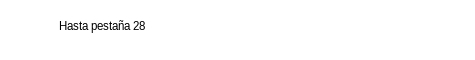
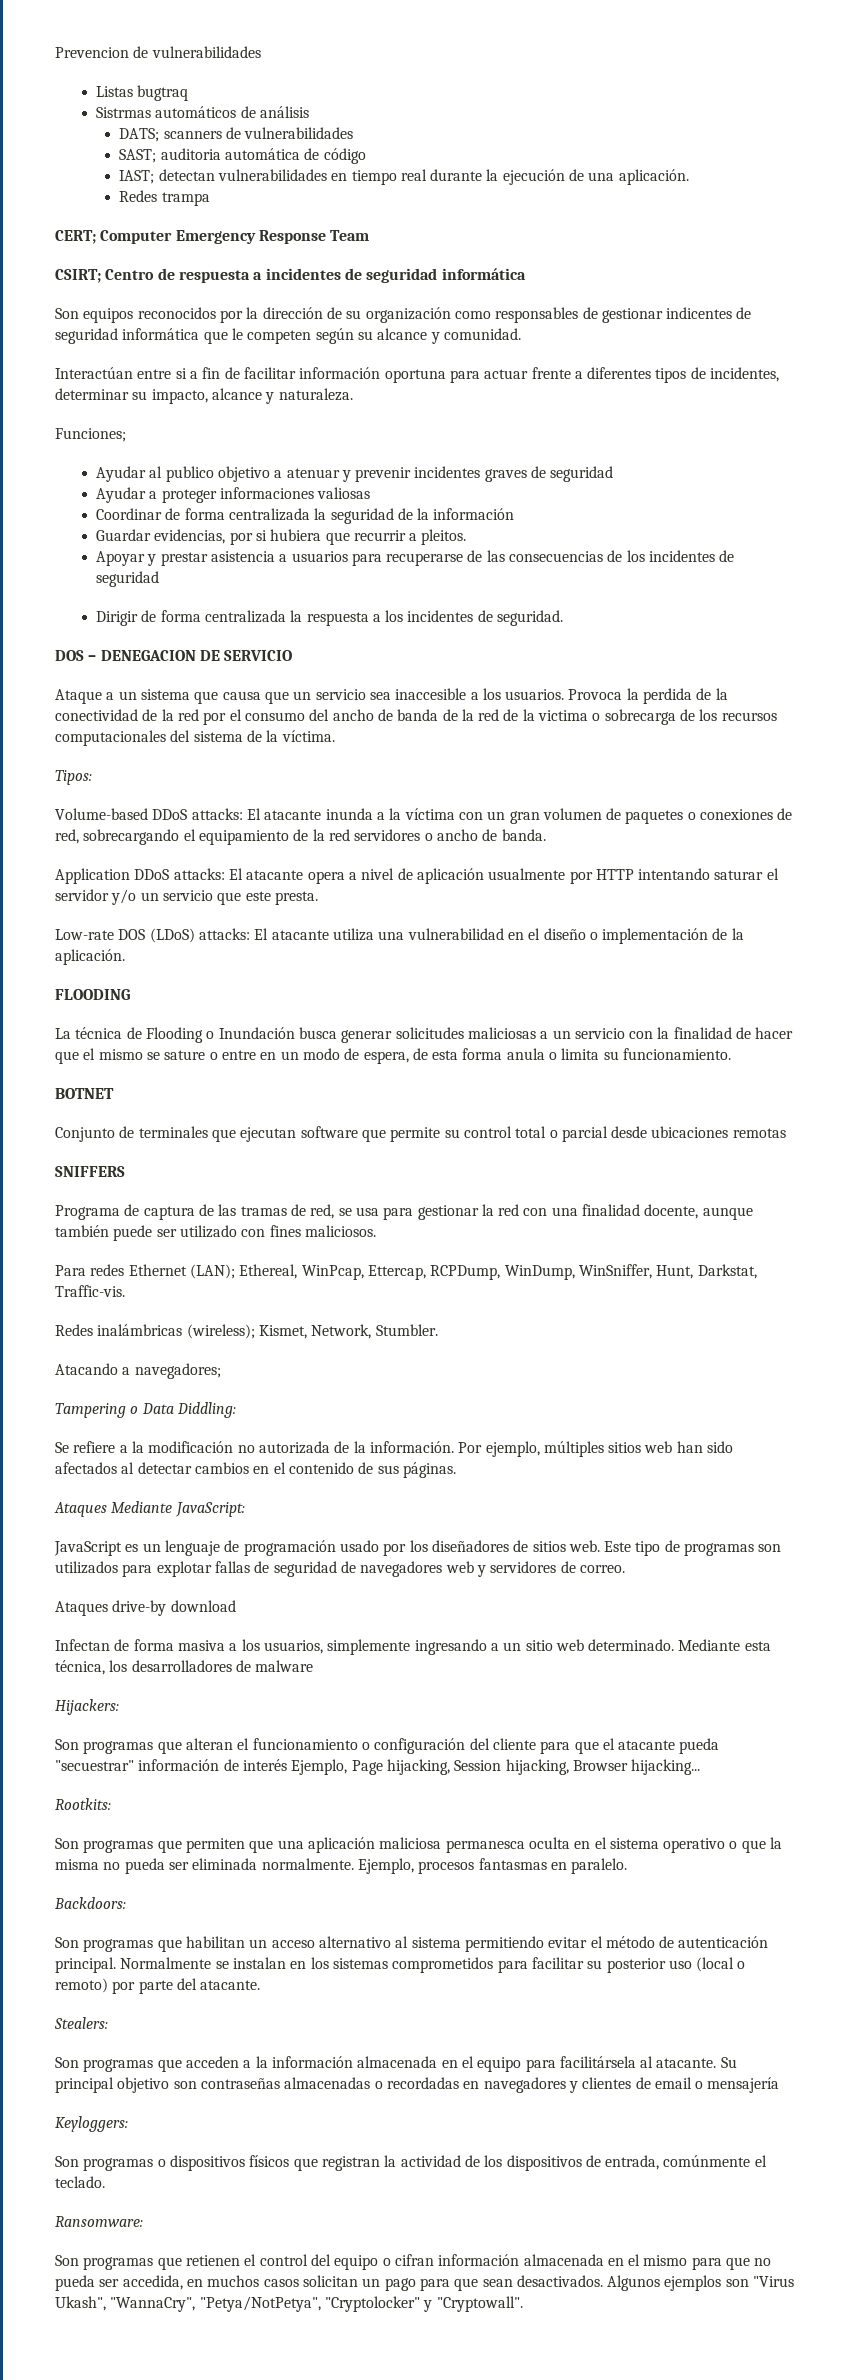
- Hasta pestaña 28
+ Prevencion de vulnerabilidades
+ Listas bugtraq
+ Sistrmas automáticos de análisis
+ DATS; scanners de vulnerabilidades
+ SAST; auditoria automática de código
+ IAST; detectan vulnerabilidades en tiempo real durante la ejecución de una aplicación.
+ Redes trampa
+ CERT; Computer Emergency Response Team
+ CSIRT; Centro de respuesta a incidentes de seguridad informática
+ Son equipos reconocidos por la dirección de su organización como responsables de gestionar indicentes de seguridad informática que le competen según su alcance y comunidad.
+ Interactúan entre si a fin de facilitar información oportuna para actuar frente a diferentes tipos de incidentes, determinar su impacto, alcance y naturaleza.
+ Funciones;
+ Ayudar al publico objetivo a atenuar y prevenir incidentes graves de seguridad
+ Ayudar a proteger informaciones valiosas
+ Coordinar de forma centralizada la seguridad de la información
+ Guardar evidencias, por si hubiera que recurrir a pleitos.
+ Apoyar y prestar asistencia a usuarios para recuperarse de las consecuencias de los incidentes de seguridad
+ Dirigir de forma centralizada la respuesta a los incidentes de seguridad.
+ DOS – DENEGACION DE SERVICIO
+ Ataque a un sistema que causa que un servicio sea inaccesible a los usuarios. Provoca la perdida de la conectividad de la red por el consumo del ancho de banda de la red de la victima o sobrecarga de los recursos computacionales del sistema de la víctima.
+ Tipos:
+ Volume-based DDoS attacks: El atacante inunda a la víctima con un gran volumen de paquetes o conexiones de red, sobrecargando el equipamiento de la red servidores o ancho de banda.
+ Application DDoS attacks: El atacante opera a nivel de aplicación usualmente por HTTP intentando saturar el servidor y/o un servicio que este presta.
+ Low-rate DOS (LDoS) attacks: El atacante utiliza una vulnerabilidad en el diseño o implementación de la aplicación.
+ FLOODING
+ La técnica de Flooding o Inundación busca generar solicitudes maliciosas a un servicio con la finalidad de hacer que el mismo se sature o entre en un modo de espera, de esta forma anula o limita su funcionamiento.
+ BOTNET
+ Conjunto de terminales que ejecutan software que permite su control total o parcial desde ubicaciones remotas
+ SNIFFERS
+ Programa de captura de las tramas de red, se usa para gestionar la red con una finalidad docente, aunque también puede ser utilizado con fines maliciosos.
+ Para redes Ethernet (LAN); Ethereal, WinPcap, Ettercap, RCPDump, WinDump, WinSniffer, Hunt, Darkstat, Traffic-vis.
+ Redes inalámbricas (wireless); Kismet, Network, Stumbler.
+ Atacando a navegadores;
+ Tampering o Data Diddling:
+ Se refiere a la modificación no autorizada de la información. Por ejemplo, múltiples sitios web han sido afectados al detectar cambios en el contenido de sus páginas.
+ Ataques Mediante JavaScript:
+ JavaScript es un lenguaje de programación usado por los diseñadores de sitios web. Este tipo de programas son utilizados para explotar fallas de seguridad de navegadores web y servidores de correo.
+ Ataques drive-by download
+ Infectan de forma masiva a los usuarios, simplemente ingresando a un sitio web determinado. Mediante esta técnica, los desarrolladores de malware
+ Hijackers:
+ Son programas que alteran el funcionamiento o configuración del cliente para que el atacante pueda "secuestrar" información de interés Ejemplo, Page hijacking, Session hijacking, Browser hijacking...
+ Rootkits:
+ Son programas que permiten que una aplicación maliciosa permanesca oculta en el sistema operativo o que la misma no pueda ser eliminada normalmente. Ejemplo, procesos fantasmas en paralelo.
+ Backdoors:
+ Son programas que habilitan un acceso alternativo al sistema permitiendo evitar el método de autenticación principal. Normalmente se instalan en los sistemas comprometidos para facilitar su posterior uso (local o remoto) por parte del atacante.
+ Stealers:
+ Son programas que acceden a la información almacenada en el equipo para facilitársela al atacante. Su principal objetivo son contraseñas almacenadas o recordadas en navegadores y clientes de email o mensajería
+ Keyloggers:
+ Son programas o dispositivos físicos que registran la actividad de los dispositivos de entrada, comúnmente el teclado.
+ Ransomware:
+ Son programas que retienen el control del equipo o cifran información almacenada en el mismo para que no pueda ser accedida, en muchos casos solicitan un pago para que sean desactivados. Algunos ejemplos son "Virus Ukash", "WannaCry", "Petya/NotPetya", "Cryptolocker" y "Cryptowall".

